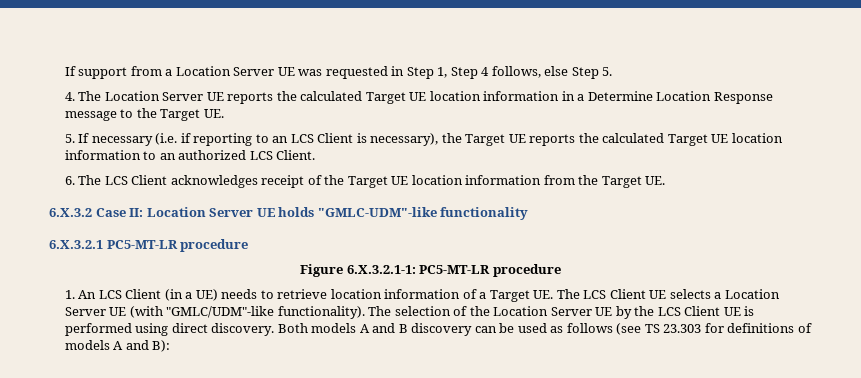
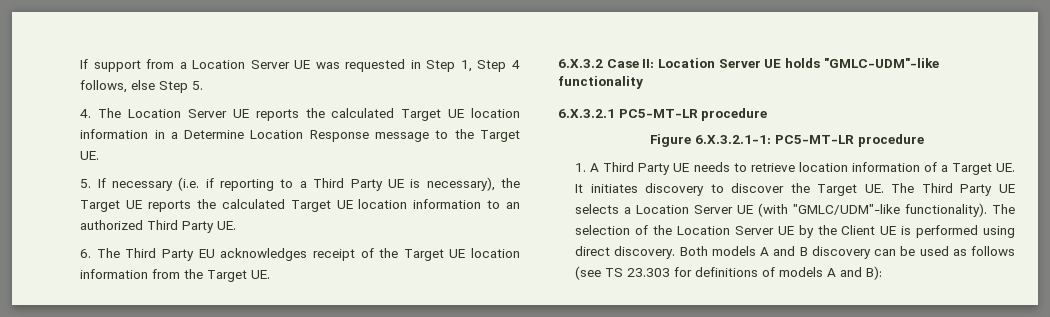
- 5. If necessary (i.e. if reporting to an LCS Client is necessary), the Target UE reports the calculated Target UE location information to an authorized LCS Client.
+ 5. If necessary (i.e. if reporting to a Third Party UE is necessary), the Target UE reports the calculated Target UE location information to an authorized Third Party UE.
- 6. The LCS Client acknowledges receipt of the Target UE location information from the Target UE.
+ 6. The Third Party EU acknowledges receipt of the Target UE location information from the Target UE.
- 1. An LCS Client (in a UE) needs to retrieve location information of a Target UE. The LCS Client UE selects a Location Server UE (with "GMLC/UDM"-like functionality).
+ 1. A Third Party UE needs to retrieve location information of a Target UE. It initiates discovery to discover the Target UE. The Third Party UE selects a Location Server UE (with "GMLC/UDM"-like functionality).
- The selection of the Location Server UE by the LCS Client UE is performed using direct discovery.
+ The selection of the Location Server UE by the Client UE is performed using direct discovery.

